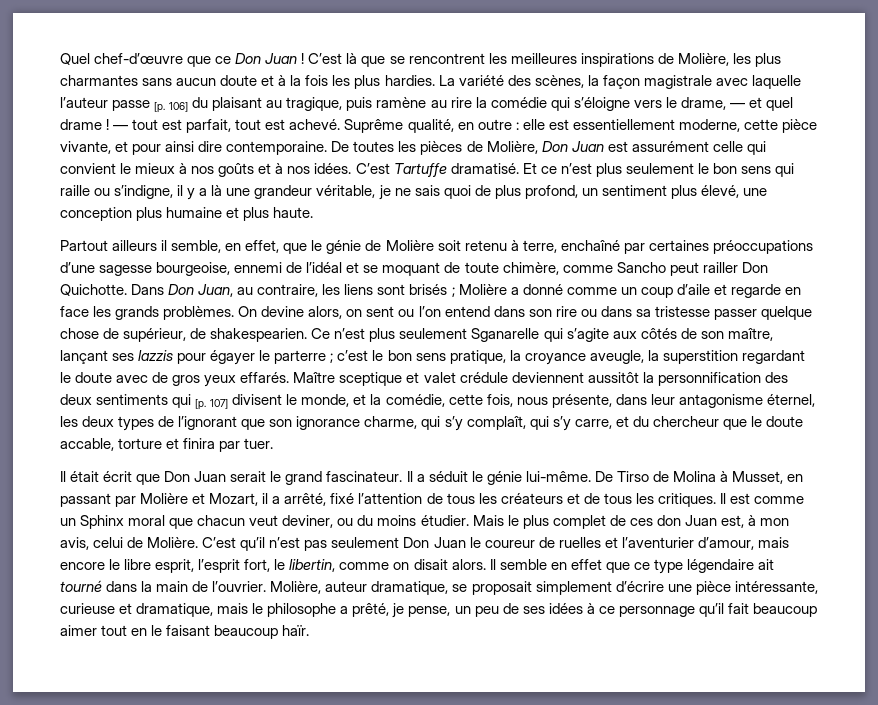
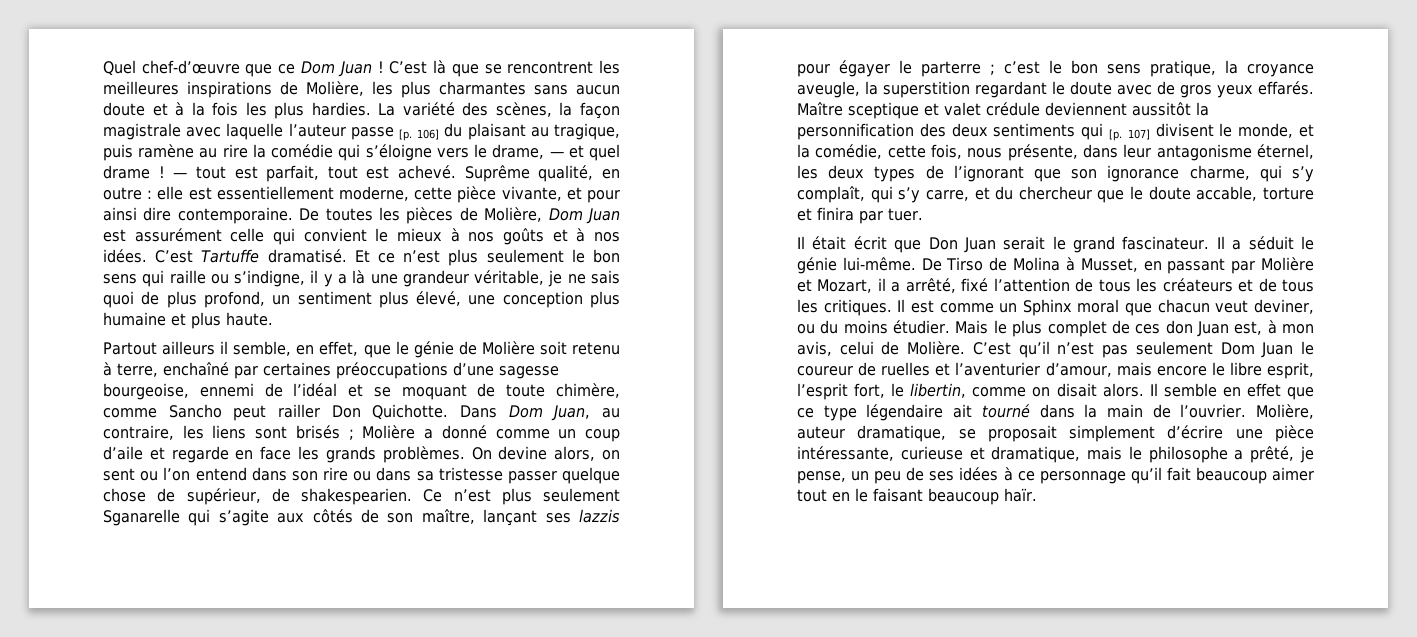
- Quel chef-d’œuvre que ce Don Juan !
+ Quel chef-d’œuvre que ce Dom Juan !
- De toutes les pièces de Molière, Don Juan est assurément celle qui convient le mieux à nos goûts et à nos idées.
+ De toutes les pièces de Molière, Dom Juan est assurément celle qui convient le mieux à nos goûts et à nos idées.
- Dans Don Juan, au contraire, les liens sont brisés ; Molière a donné comme un coup d’aile et regarde en face les grands problèmes.
+ Dans Dom Juan, au contraire, les liens sont brisés ; Molière a donné comme un coup d’aile et regarde en face les grands problèmes.
- C’est qu’il n’est pas seulement Don Juan le coureur de ruelles et l’aventurier d’amour, mais encore le libre esprit, l’esprit fort, le libertin, comme on disait alors.
+ C’est qu’il n’est pas seulement Dom Juan le coureur de ruelles et l’aventurier d’amour, mais encore le libre esprit, l’esprit fort, le libertin, comme on disait alors.

